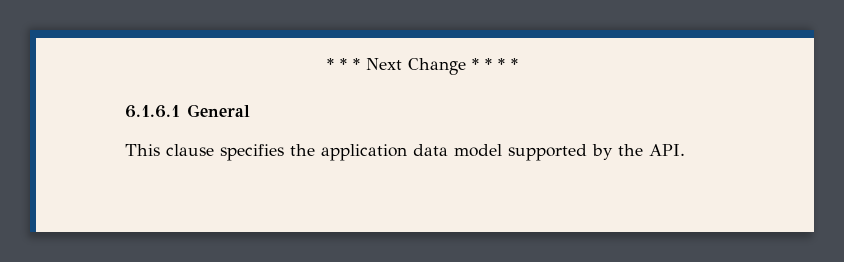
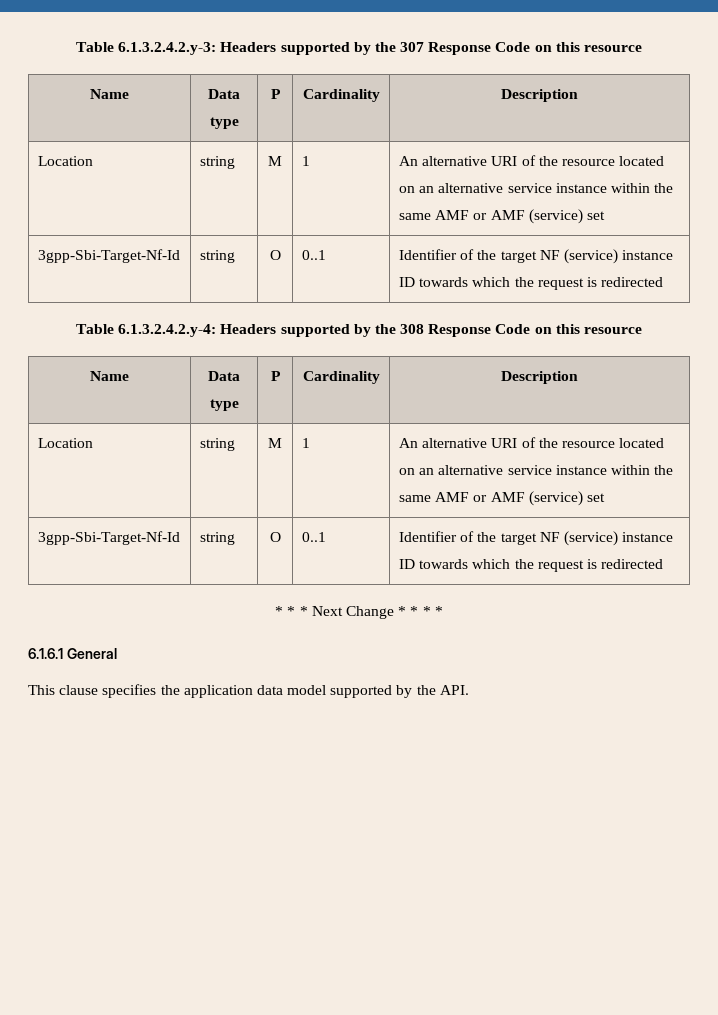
+ Table 6.1.3.2.4.2.y-3: Headers supported by the 307 Response Code on this resource
+ Name | Data type | P | Cardinality | Description
+ Location | string | M | 1 | An alternative URI of the resource located on an alternative service instance within the same AMF or AMF (service) set
+ 3gpp-Sbi-Target-Nf-Id | string | O | 0..1 | Identifier of the target NF (service) instance ID towards which the request is redirected
+ Table 6.1.3.2.4.2.y-4: Headers supported by the 308 Response Code on this resource
+ Name | Data type | P | Cardinality | Description
+ Location | string | M | 1 | An alternative URI of the resource located on an alternative service instance within the same AMF or AMF (service) set
+ 3gpp-Sbi-Target-Nf-Id | string | O | 0..1 | Identifier of the target NF (service) instance ID towards which the request is redirected

